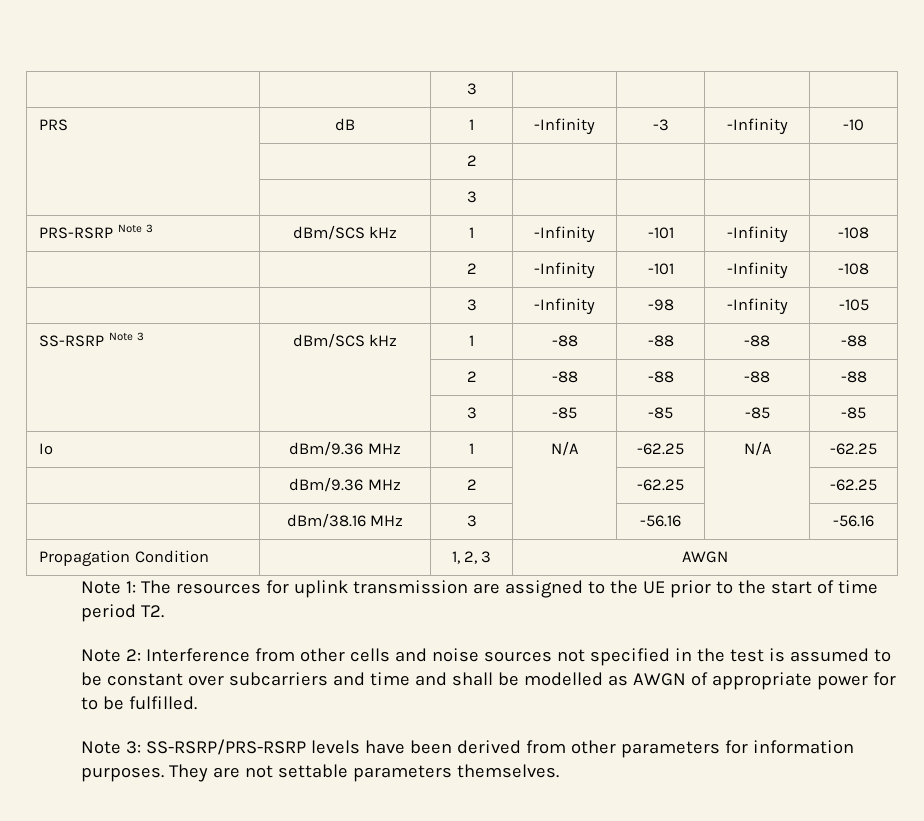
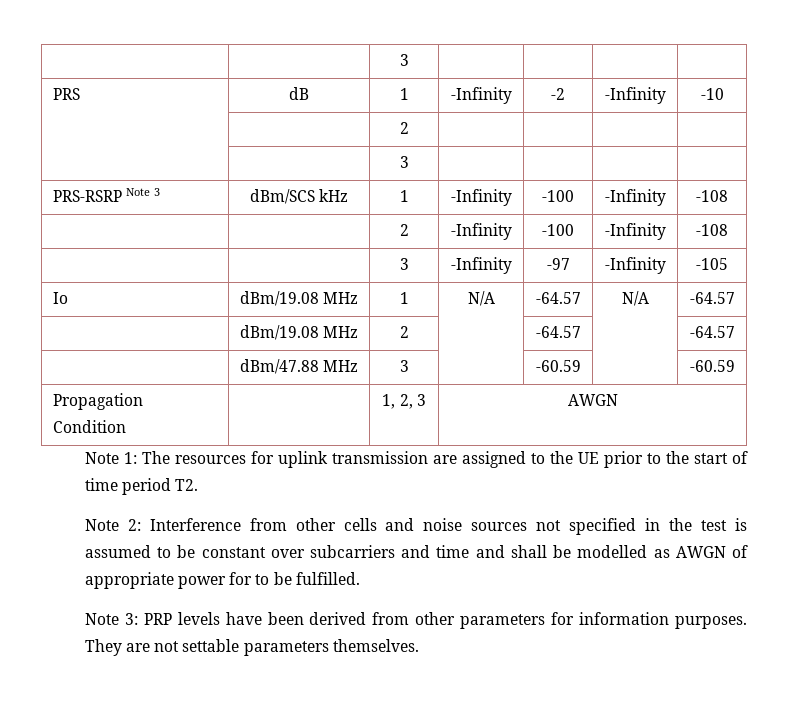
- PRS | dB | 1 | -Infinity | -3 | -Infinity | -10
+ PRS | dB | 1 | -Infinity | -2 | -Infinity | -10
- PRS-RSRP Note 3 | dBm/SCS kHz | 1 | -Infinity | -101 | -Infinity | -108
+ PRS-RSRP Note 3 | dBm/SCS kHz | 1 | -Infinity | -100 | -Infinity | -108
- | | 2 | -Infinity | -101 | -Infinity | -108
+ | | 2 | -Infinity | -100 | -Infinity | -108
- | | 3 | -Infinity | -98 | -Infinity | -105
+ | | 3 | -Infinity | -97 | -Infinity | -105
- SS-RSRP Note 3 | dBm/SCS kHz | 1 | -88 | -88 | -88 | -88
- | | 2 | -88 | -88 | -88 | -88
- | | 3 | -85 | -85 | -85 | -85
- Io | dBm/9.36 MHz | 1 | N/A | -62.25 | N/A | -62.25
- | dBm/9.36 MHz | 2 | | -62.25 | | -62.25
- | dBm/38.16 MHz | 3 | | -56.16 | | -56.16
+ Io | dBm/19.08 MHz | 1 | N/A | -64.57 | N/A | -64.57
+ | dBm/19.08 MHz | 2 | | -64.57 | | -64.57
+ | dBm/47.88 MHz | 3 | | -60.59 | | -60.59
- Note 3: SS-RSRP/PRS-RSRP levels have been derived from other parameters for information purposes.
+ Note 3: PRP levels have been derived from other parameters for information purposes.

